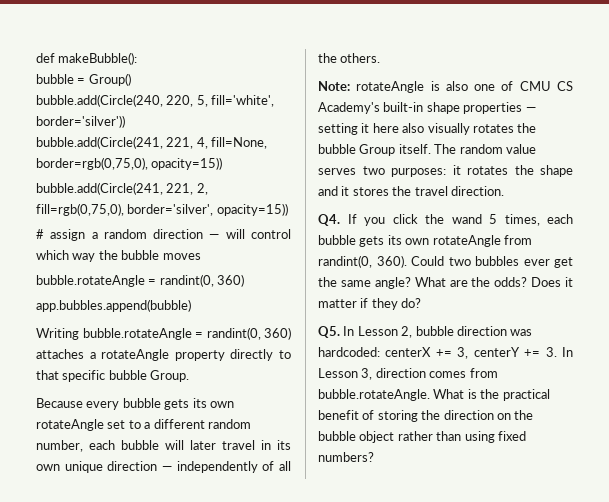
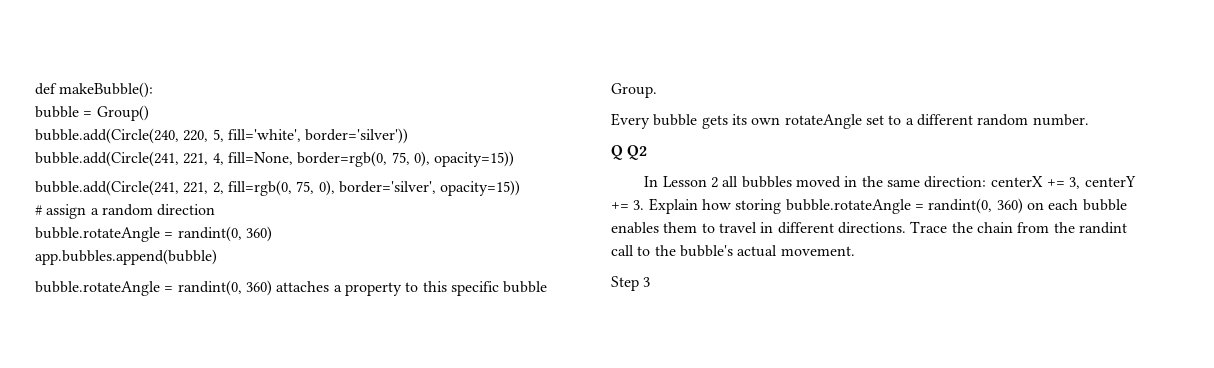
- bubble.add(Circle(241, 221, 4, fill=None, border=rgb(0,75,0), opacity=15))
+ bubble.add(Circle(241, 221, 4, fill=None, border=rgb(0, 75, 0), opacity=15))
- bubble.add(Circle(241, 221, 2, fill=rgb(0,75,0), border='silver', opacity=15))
+ bubble.add(Circle(241, 221, 2, fill=rgb(0, 75, 0), border='silver', opacity=15))
- # assign a random direction — will control which way the bubble moves
+ # assign a random direction
- Writing bubble.rotateAngle = randint(0, 360) attaches a rotateAngle property directly to that specific bubble Group.
+ bubble.rotateAngle = randint(0, 360) attaches a property to this specific bubble Group.
- Because every bubble gets its own rotateAngle set to a different random number, each bubble will later travel in its own unique direction — independently of all the others.
- Note: rotateAngle is also one of CMU CS Academy's built-in shape properties — setting it here also visually rotates the bubble Group itself. The random value serves two purposes: it rotates the shape and it stores the travel direction.
- Q4. If you click the wand 5 times, each bubble gets its own rotateAngle from randint(0, 360). Could two bubbles ever get the same angle? What are the odds? Does it matter if they do?
- Q5. In Lesson 2, bubble direction was hardcoded: centerX += 3, centerY += 3. In Lesson 3, direction comes from bubble.rotateAngle. What is the practical benefit of storing the direction on the bubble object rather than using fixed numbers?
+ Every bubble gets its own rotateAngle set to a different random number.
+ Q Q2
+ In Lesson 2 all bubbles moved in the same direction: centerX += 3, centerY += 3. Explain how storing bubble.rotateAngle = randint(0, 360) on each bubble enables them to travel in different directions. Trace the chain from the randint call to the bubble's actual movement.
+ Step 3

